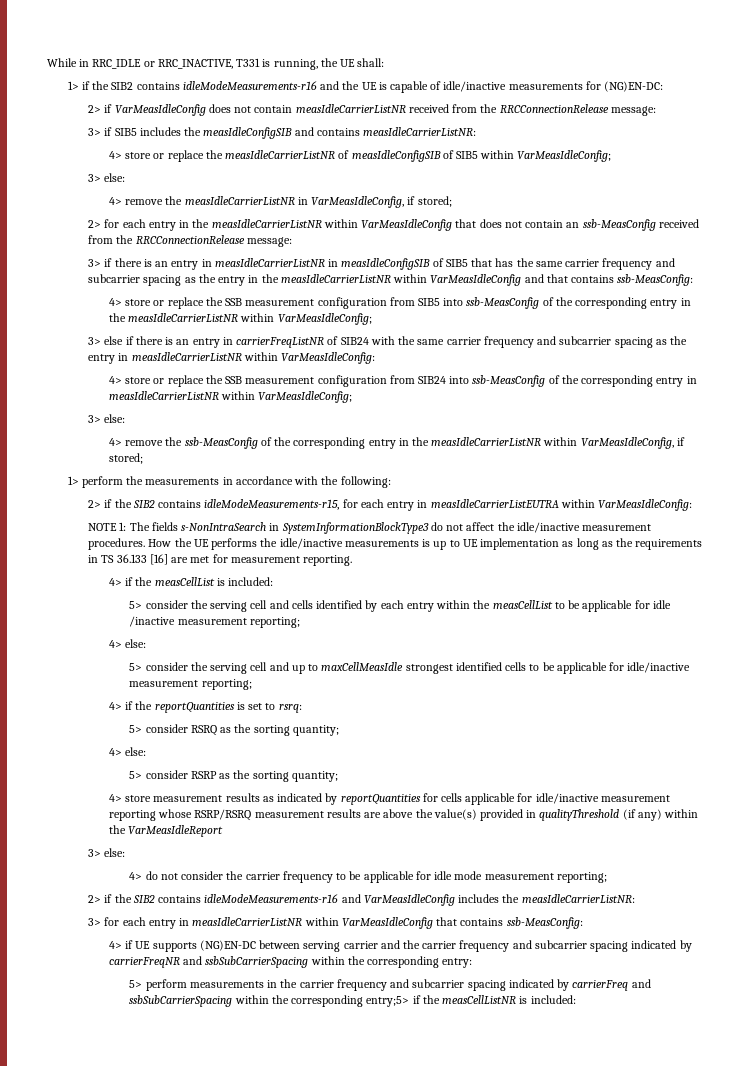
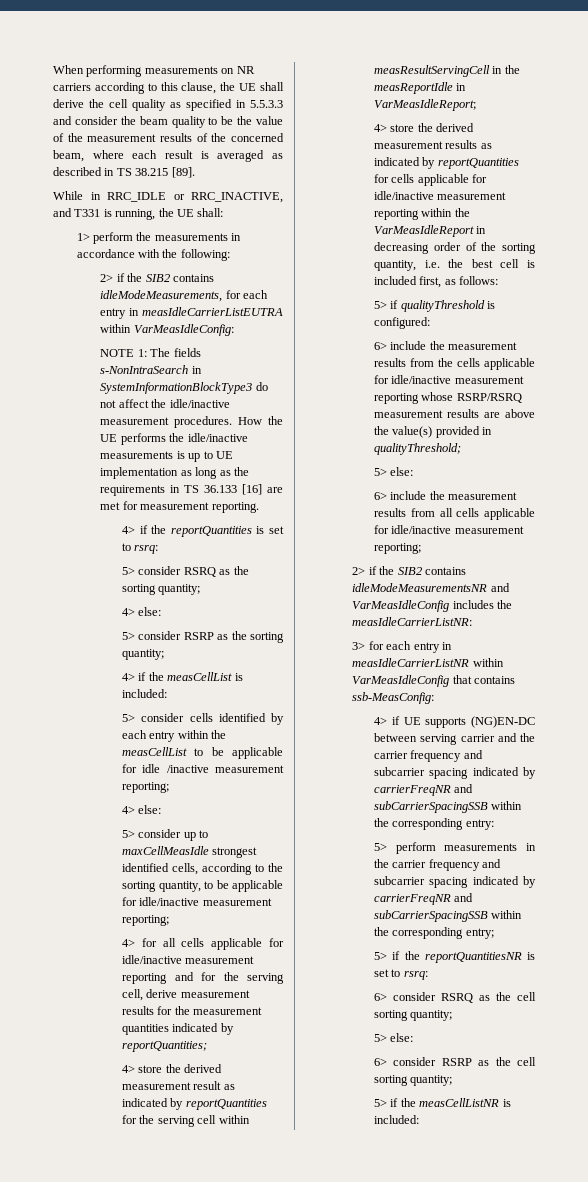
+ When performing measurements on NR carriers according to this clause, the UE shall derive the cell quality as specified in 5.5.3.3 and consider the beam quality to be the value of the measurement results of the concerned beam, where each result is averaged as described in TS 38.215 [89].
- While in RRC_IDLE or RRC_INACTIVE, T331 is running, the UE shall:
+ While in RRC_IDLE or RRC_INACTIVE, and T331 is running, the UE shall:
- 1> if the SIB2 contains idleModeMeasurements-r16 and the UE is capable of idle/inactive measurements for (NG)EN-DC:
- 2> if VarMeasIdleConfig does not contain measIdleCarrierListNR received from the RRCConnectionRelease message:
- 3> if SIB5 includes the measIdleConfigSIB and contains measIdleCarrierListNR:
- 4> store or replace the measIdleCarrierListNR of measIdleConfigSIB of SIB5 within VarMeasIdleConfig;
- 3> else:
- 4> remove the measIdleCarrierListNR in VarMeasIdleConfig, if stored;
- 2> for each entry in the measIdleCarrierListNR within VarMeasIdleConfig that does not contain an ssb-MeasConfig received from the RRCConnectionRelease message:
- 3> if there is an entry in measIdleCarrierListNR in measIdleConfigSIB of SIB5 that has the same carrier frequency and subcarrier spacing as the entry in the measIdleCarrierListNR within VarMeasIdleConfig and that contains ssb-MeasConfig:
- 4> store or replace the SSB measurement configuration from SIB5 into ssb-MeasConfig of the corresponding entry in the measIdleCarrierListNR within VarMeasIdleConfig;
- 3> else if there is an entry in carrierFreqListNR of SIB24 with the same carrier frequency and subcarrier spacing as the entry in measIdleCarrierListNR within VarMeasIdleConfig:
- 4> store or replace the SSB measurement configuration from SIB24 into ssb-MeasConfig of the corresponding entry in measIdleCarrierListNR within VarMeasIdleConfig;
- 3> else:
- 4> remove the ssb-MeasConfig of the corresponding entry in the measIdleCarrierListNR within VarMeasIdleConfig, if stored;
- 2> if the SIB2 contains idleModeMeasurements-r15, for each entry in measIdleCarrierListEUTRA within VarMeasIdleConfig:
+ 2> if the SIB2 contains idleModeMeasurements, for each entry in measIdleCarrierListEUTRA within VarMeasIdleConfig:
- 4> if the measCellList is included:
- 5> consider the serving cell and cells identified by each entry within the measCellList to be applicable for idle /inactive measurement reporting;
- 4> else:
- 5> consider the serving cell and up to maxCellMeasIdle strongest identified cells to be applicable for idle/inactive measurement reporting;
- 4> store measurement results as indicated by reportQuantities for cells applicable for idle/inactive measurement reporting whose RSRP/RSRQ measurement results are above the value(s) provided in qualityThreshold (if any) within the VarMeasIdleReport
- 3> else:
- 4> do not consider the carrier frequency to be applicable for idle mode measurement reporting;
+ 4> if the measCellList is included:
+ 5> consider cells identified by each entry within the measCellList to be applicable for idle /inactive measurement reporting;
+ 4> else:
+ 5> consider up to maxCellMeasIdle strongest identified cells, according to the sorting quantity, to be applicable for idle/inactive measurement reporting;
+ 4> for all cells applicable for idle/inactive measurement reporting and for the serving cell, derive measurement results for the measurement quantities indicated by reportQuantities;
+ 4> store the derived measurement result as indicated by reportQuantities for the serving cell within measResultServingCell in the measReportIdle in VarMeasIdleReport;
+ 4> store the derived measurement results as indicated by reportQuantities for cells applicable for idle/inactive measurement reporting within the VarMeasIdleReport in decreasing order of the sorting quantity, i.e. the best cell is included first, as follows:
+ 5> if qualityThreshold is configured:
+ 6> include the measurement results from the cells applicable for idle/inactive measurement reporting whose RSRP/RSRQ measurement results are above the value(s) provided in qualityThreshold;
+ 5> else:
+ 6> include the measurement results from all cells applicable for idle/inactive measurement reporting;
- 2> if the SIB2 contains idleModeMeasurements-r16 and VarMeasIdleConfig includes the measIdleCarrierListNR:
+ 2> if the SIB2 contains idleModeMeasurementsNR and VarMeasIdleConfig includes the measIdleCarrierListNR:
- 4> if UE supports (NG)EN-DC between serving carrier and the carrier frequency and subcarrier spacing indicated by carrierFreqNR and ssbSubCarrierSpacing within the corresponding entry:
+ 4> if UE supports (NG)EN-DC between serving carrier and the carrier frequency and subcarrier spacing indicated by carrierFreqNR and subCarrierSpacingSSB within the corresponding entry:
- 5> perform measurements in the carrier frequency and subcarrier spacing indicated by carrierFreq and ssbSubCarrierSpacing within the corresponding entry;5> if the measCellListNR is included:
+ 5> perform measurements in the carrier frequency and subcarrier spacing indicated by carrierFreqNR and subCarrierSpacingSSB within the corresponding entry;
+ 5> if the reportQuantitiesNR is set to rsrq:
+ 6> consider RSRQ as the cell sorting quantity;
+ 5> else:
+ 6> consider RSRP as the cell sorting quantity;
+ 5> if the measCellListNR is included:

